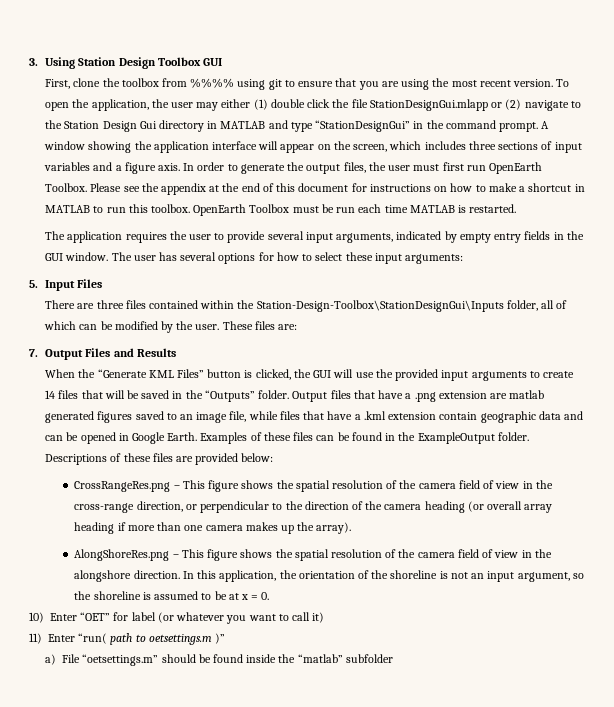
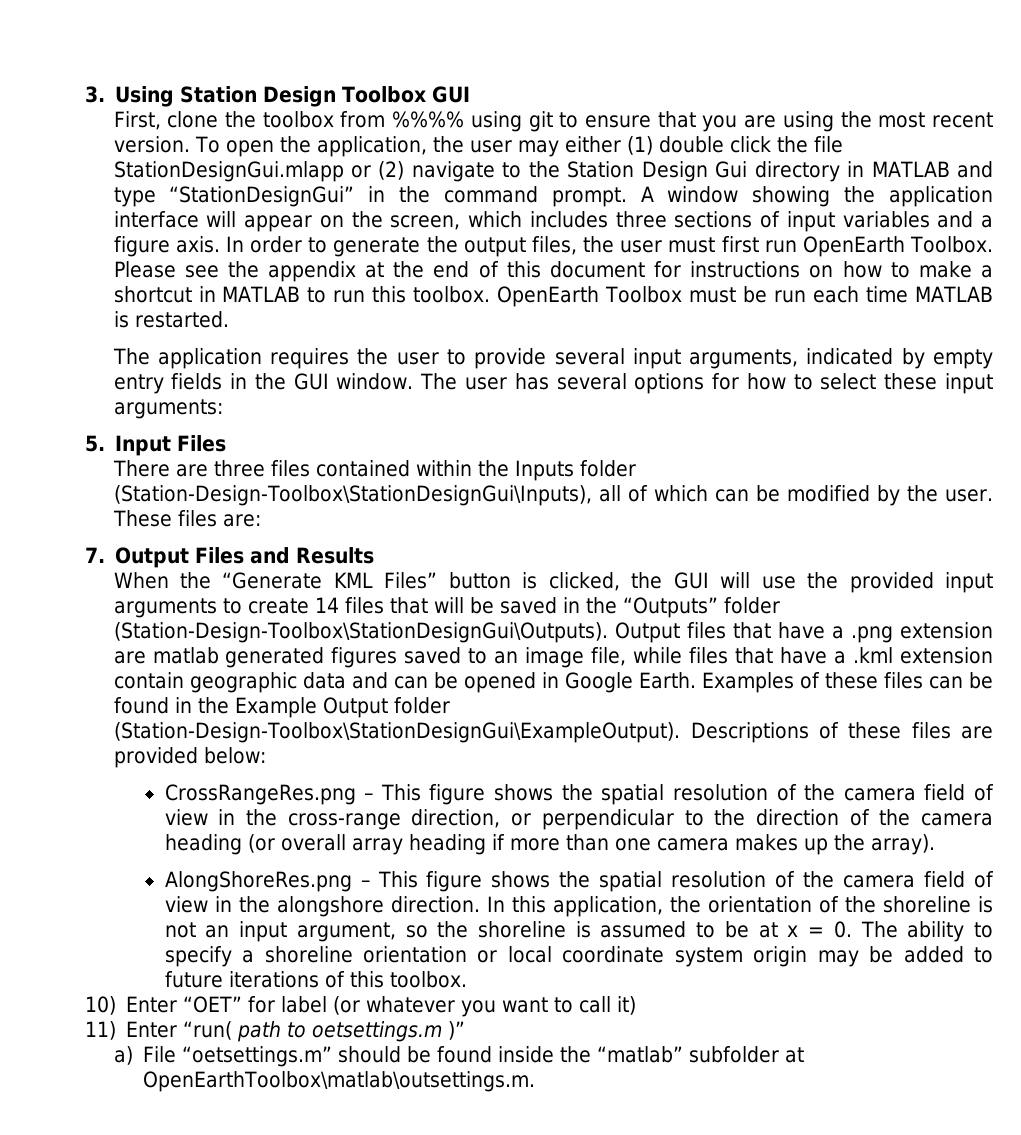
- There are three files contained within the Station-Design-Toolbox\StationDesignGui\Inputs folder, all of which can be modified by the user.
+ There are three files contained within the Inputs folder (Station-Design-Toolbox\StationDesignGui\Inputs), all of which can be modified by the user.
- When the “Generate KML Files” button is clicked, the GUI will use the provided input arguments to create 14 files that will be saved in the “Outputs” folder.
+ When the “Generate KML Files” button is clicked, the GUI will use the provided input arguments to create 14 files that will be saved in the “Outputs” folder (Station-Design-Toolbox\StationDesignGui\Outputs).
- Examples of these files can be found in the ExampleOutput folder.
+ Examples of these files can be found in the Example Output folder (Station-Design-Toolbox\StationDesignGui\ExampleOutput).
- In this application, the orientation of the shoreline is not an input argument, so the shoreline is assumed to be at x = 0.
+ In this application, the orientation of the shoreline is not an input argument, so the shoreline is assumed to be at x = 0. The ability to specify a shoreline orientation or local coordinate system origin may be added to future iterations of this toolbox.
- a) File “oetsettings.m” should be found inside the “matlab” subfolder
+ a) File “oetsettings.m” should be found inside the “matlab” subfolder at OpenEarthToolbox\matlab\outsettings.m.

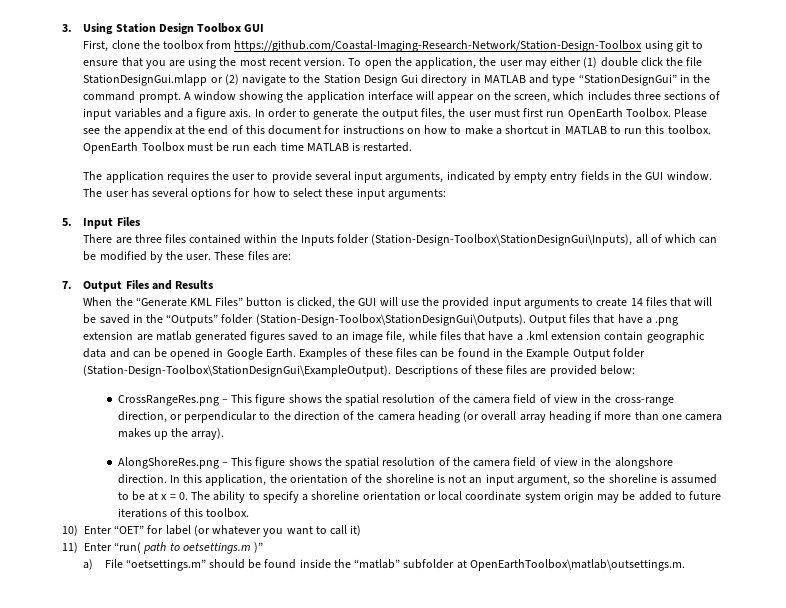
- First, clone the toolbox from %%%% using git to ensure that you are using the most recent version.
+ First, clone the toolbox from https://github.com/Coastal-Imaging-Research-Network/Station-Design-Toolbox using git to ensure that you are using the most recent version.

